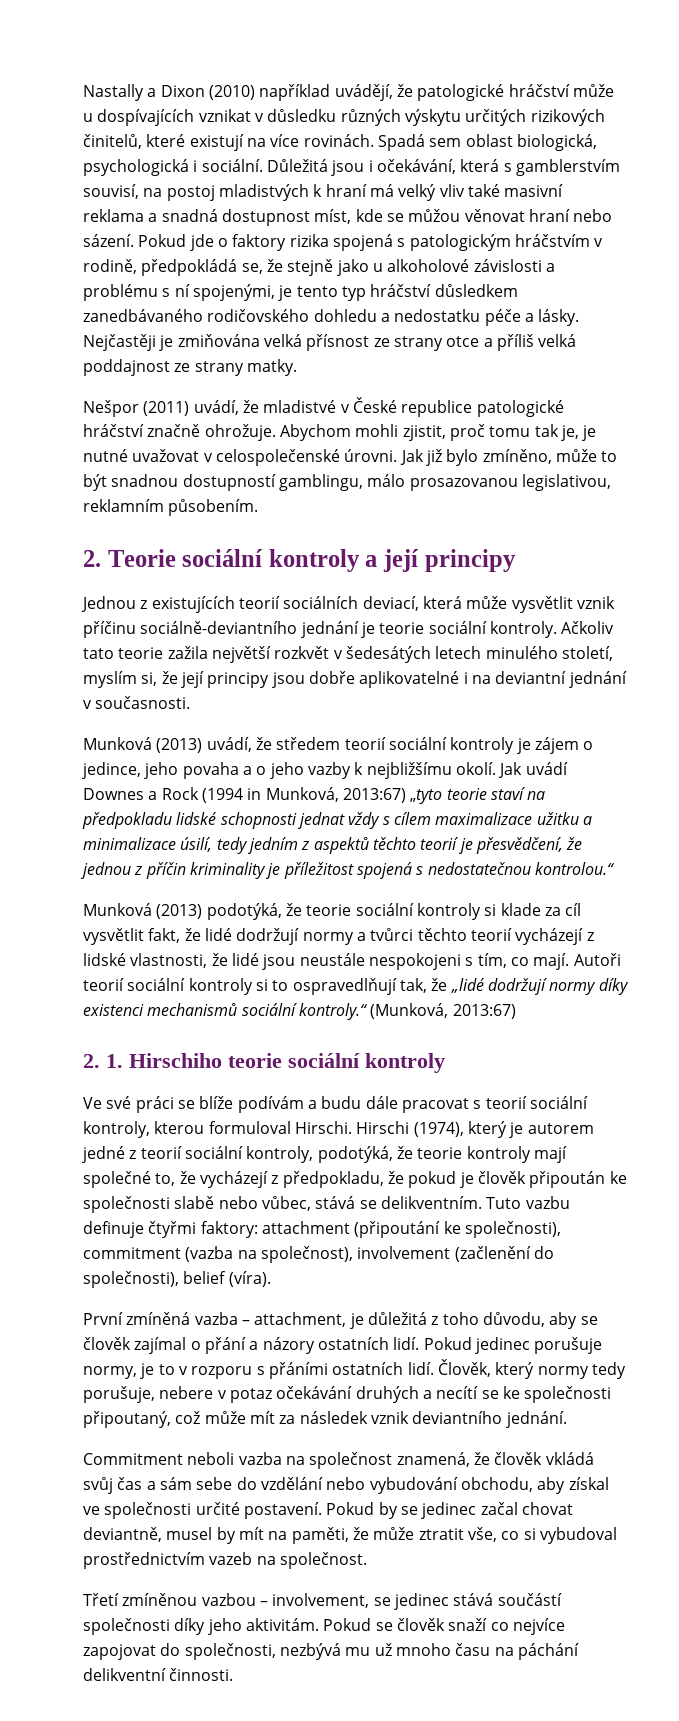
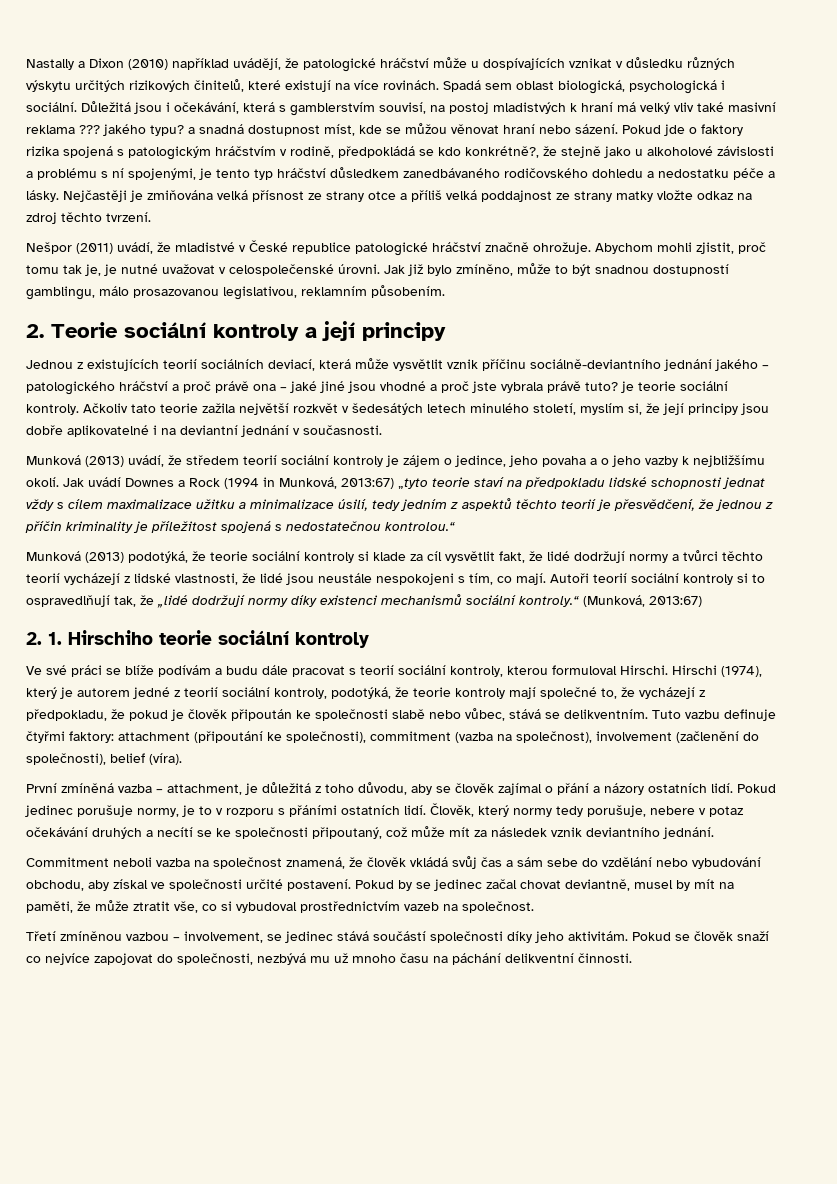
- Důležitá jsou i očekávání, která s gamblerstvím souvisí, na postoj mladistvých k hraní má velký vliv také masivní reklama a snadná dostupnost míst, kde se můžou věnovat hraní nebo sázení.
+ Důležitá jsou i očekávání, která s gamblerstvím souvisí, na postoj mladistvých k hraní má velký vliv také masivní reklama ??? jakého typu? a snadná dostupnost míst, kde se můžou věnovat hraní nebo sázení.
- Pokud jde o faktory rizika spojená s patologickým hráčstvím v rodině, předpokládá se, že stejně jako u alkoholové závislosti a problému s ní spojenými, je tento typ hráčství důsledkem zanedbávaného rodičovského dohledu a nedostatku péče a lásky.
+ Pokud jde o faktory rizika spojená s patologickým hráčstvím v rodině, předpokládá se kdo konkrétně?, že stejně jako u alkoholové závislosti a problému s ní spojenými, je tento typ hráčství důsledkem zanedbávaného rodičovského dohledu a nedostatku péče a lásky.
- Nejčastěji je zmiňována velká přísnost ze strany otce a příliš velká poddajnost ze strany matky.
+ Nejčastěji je zmiňována velká přísnost ze strany otce a příliš velká poddajnost ze strany matky vložte odkaz na zdroj těchto tvrzení.
- Jednou z existujících teorií sociálních deviací, která může vysvětlit vznik příčinu sociálně-deviantního jednání je teorie sociální kontroly.
+ Jednou z existujících teorií sociálních deviací, která může vysvětlit vznik příčinu sociálně-deviantního jednání jakého – patologického hráčství a proč právě ona – jaké jiné jsou vhodné a proč jste vybrala právě tuto? je teorie sociální kontroly.

